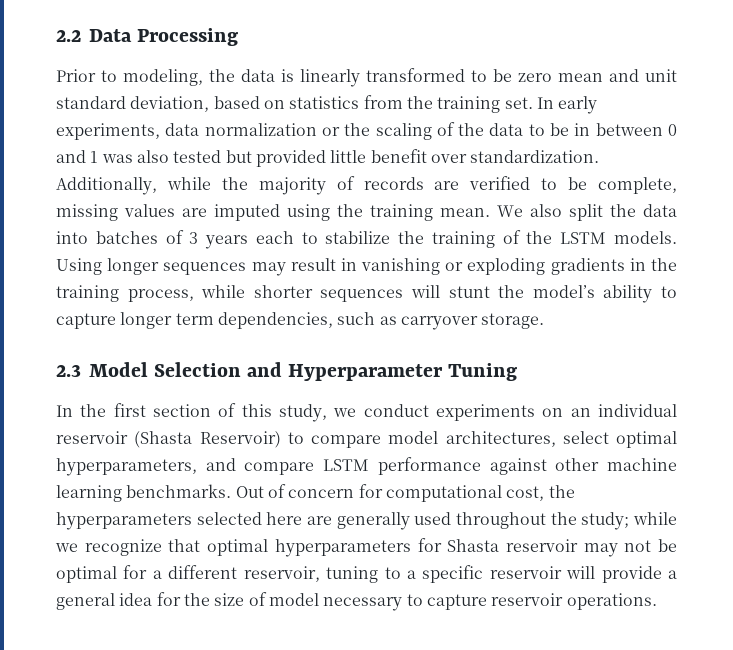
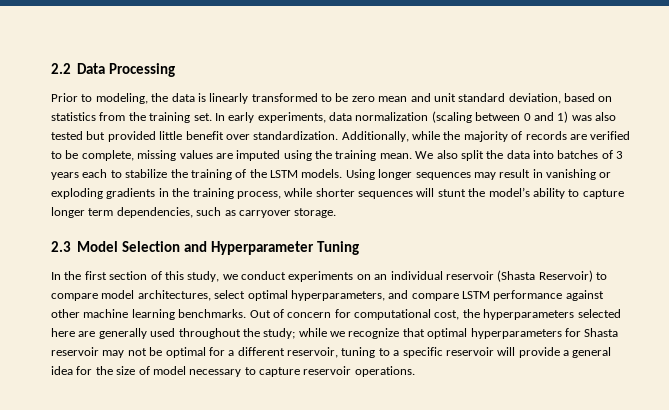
- In early experiments, data normalization or the scaling of the data to be in between 0 and 1 was also tested but provided little benefit over standardization.
+ In early experiments, data normalization (scaling between 0 and 1) was also tested but provided little benefit over standardization.

